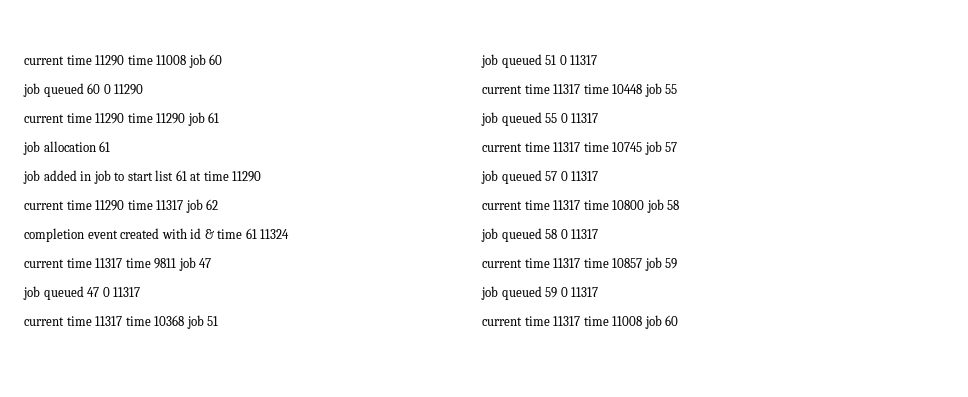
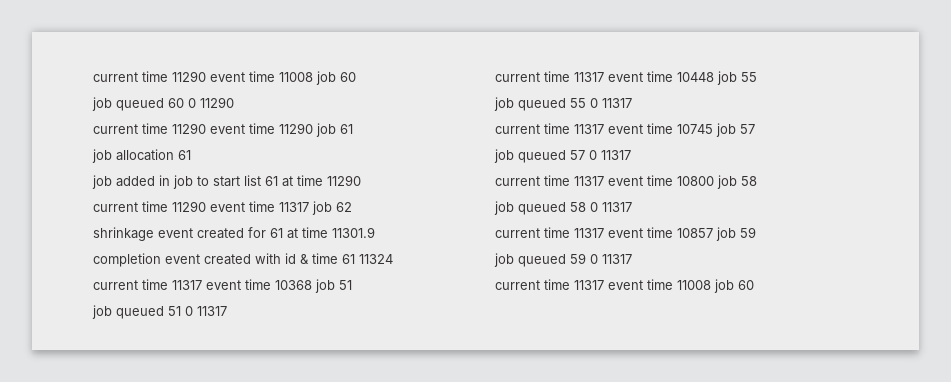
- current time 11290 time 11008 job 60
+ current time 11290 event time 11008 job 60
- current time 11290 time 11290 job 61
+ current time 11290 event time 11290 job 61
- current time 11290 time 11317 job 62
+ current time 11290 event time 11317 job 62
+ shrinkage event created for 61 at time 11301.9
- current time 11317 time 9811 job 47
- job queued 47 0 11317
- current time 11317 time 10368 job 51
+ current time 11317 event time 10368 job 51
- current time 11317 time 10448 job 55
+ current time 11317 event time 10448 job 55
- current time 11317 time 10745 job 57
+ current time 11317 event time 10745 job 57
- current time 11317 time 10800 job 58
+ current time 11317 event time 10800 job 58
- current time 11317 time 10857 job 59
+ current time 11317 event time 10857 job 59
- current time 11317 time 11008 job 60
+ current time 11317 event time 11008 job 60

